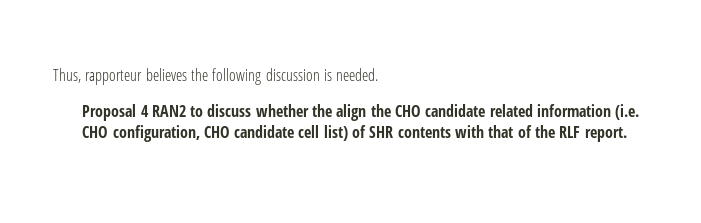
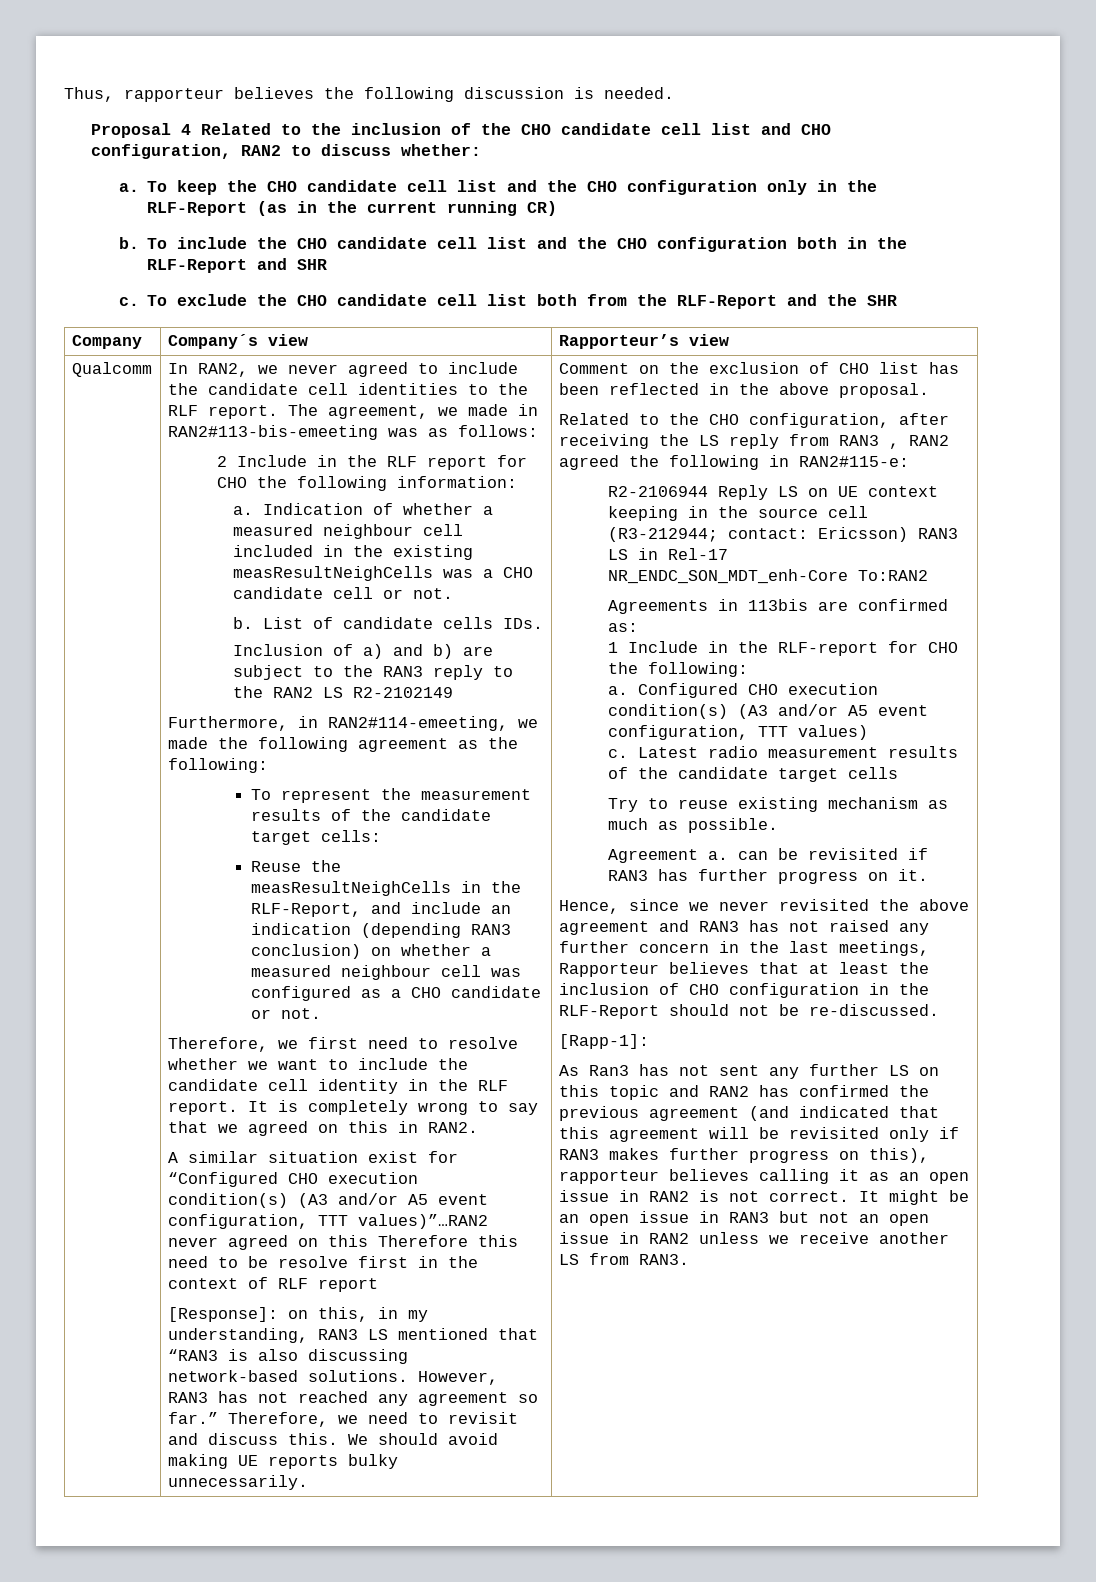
- Proposal 4 RAN2 to discuss whether the align the CHO candidate related information (i.e. CHO configuration, CHO candidate cell list) of SHR contents with that of the RLF report.
+ Proposal 4 Related to the inclusion of the CHO candidate cell list and CHO configuration, RAN2 to discuss whether:
+ a. To keep the CHO candidate cell list and the CHO configuration only in the RLF-Report (as in the current running CR)
+ b. To include the CHO candidate cell list and the CHO configuration both in the RLF-Report and SHR
+ c. To exclude the CHO candidate cell list both from the RLF-Report and the SHR
+ Company | Company´s view | Rapporteur’s view
+ Qualcomm | In RAN2, we never agreed to include the candidate cell identities to the RLF report. The agreement, we made in RAN2#113-bis-emeeting was as follows:
+ 2 Include in the RLF report for CHO the following information:
+ a. Indication of whether a measured neighbour cell included in the existing measResultNeighCells was a CHO candidate cell or not.
+ b. List of candidate cells IDs.
+ Inclusion of a) and b) are subject to the RAN3 reply to the RAN2 LS R2-2102149
+ Furthermore, in RAN2#114-emeeting, we made the following agreement as the following:
+ To represent the measurement results of the candidate target cells:
+ Reuse the measResultNeighCells in the RLF-Report, and include an indication (depending RAN3 conclusion) on whether a measured neighbour cell was configured as a CHO candidate or not.
+ Therefore, we first need to resolve whether we want to include the candidate cell identity in the RLF report. It is completely wrong to say that we agreed on this in RAN2.
+ A similar situation exist for “Configured CHO execution condition(s) (A3 and/or A5 event configuration, TTT values)”…RAN2 never agreed on this Therefore this need to be resolve first in the context of RLF report
+ [Response]: on this, in my understanding, RAN3 LS mentioned that “RAN3 is also discussing network-based solutions. However, RAN3 has not reached any agreement so far.” Therefore, we need to revisit and discuss this. We should avoid making UE reports bulky unnecessarily. | Comment on the exclusion of CHO list has been reflected in the above proposal.
+ Related to the CHO configuration, after receiving the LS reply from RAN3 , RAN2 agreed the following in RAN2#115-e:
+ R2-2106944 Reply LS on UE context keeping in the source cell (R3-212944; contact: Ericsson) RAN3 LS in Rel-17 NR_ENDC_SON_MDT_enh-Core To:RAN2
+ Agreements in 113bis are confirmed as:
+ 1 Include in the RLF-report for CHO the following:
+ a. Configured CHO execution condition(s) (A3 and/or A5 event configuration, TTT values)
+ c. Latest radio measurement results of the candidate target cells
+ Try to reuse existing mechanism as much as possible.
+ Agreement a. can be revisited if RAN3 has further progress on it.
+ Hence, since we never revisited the above agreement and RAN3 has not raised any further concern in the last meetings, Rapporteur believes that at least the inclusion of CHO configuration in the RLF-Report should not be re-discussed.
+ [Rapp-1]:
+ As Ran3 has not sent any further LS on this topic and RAN2 has confirmed the previous agreement (and indicated that this agreement will be revisited only if RAN3 makes further progress on this), rapporteur believes calling it as an open issue in RAN2 is not correct. It might be an open issue in RAN3 but not an open issue in RAN2 unless we receive another LS from RAN3.

